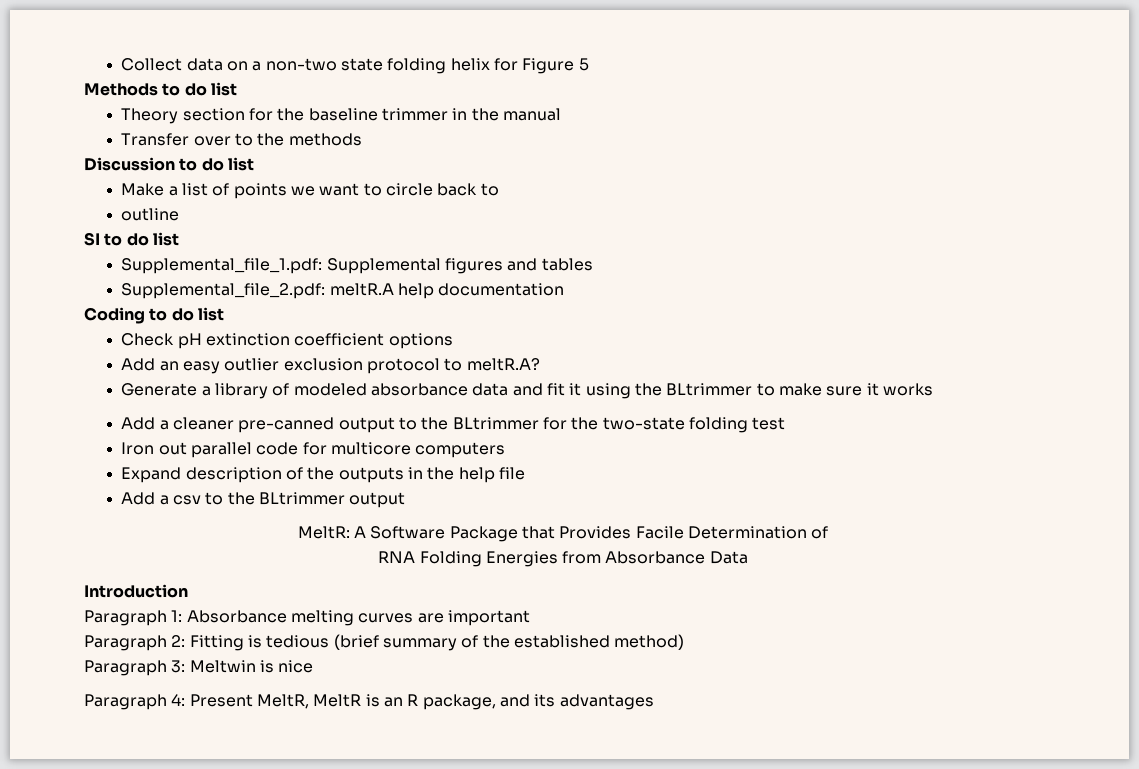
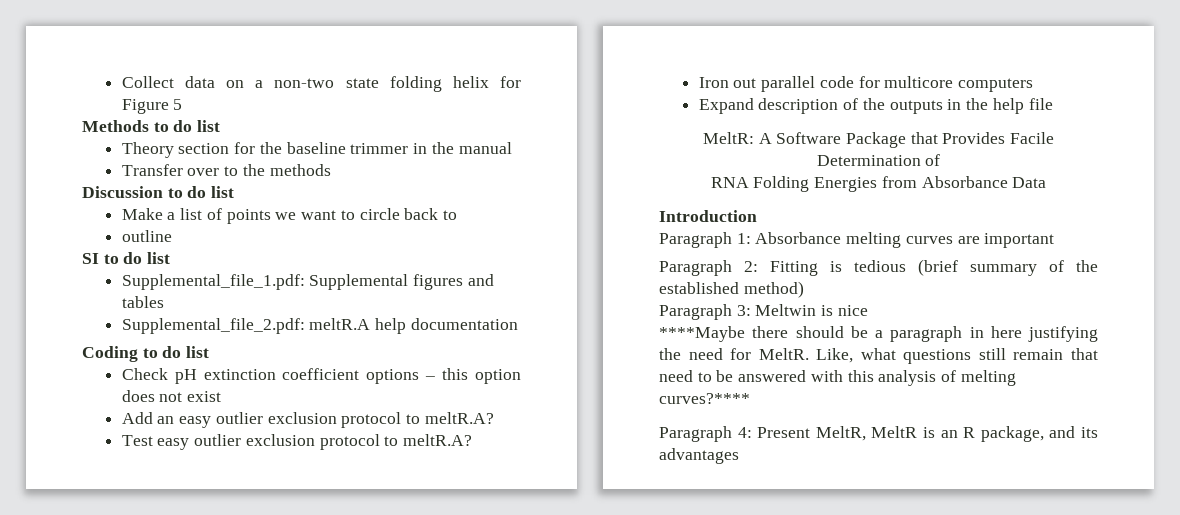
- Check pH extinction coefficient options
+ Check pH extinction coefficient options – this option does not exist
- Generate a library of modeled absorbance data and fit it using the BLtrimmer to make sure it works
- Add a cleaner pre-canned output to the BLtrimmer for the two-state folding test
+ Test easy outlier exclusion protocol to meltR.A?
- Add a csv to the BLtrimmer output
+ ****Maybe there should be a paragraph in here justifying the need for MeltR. Like, what questions still remain that need to be answered with this analysis of melting curves?****

